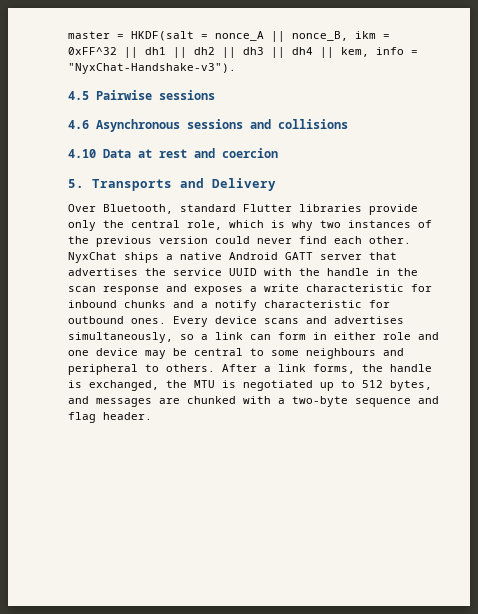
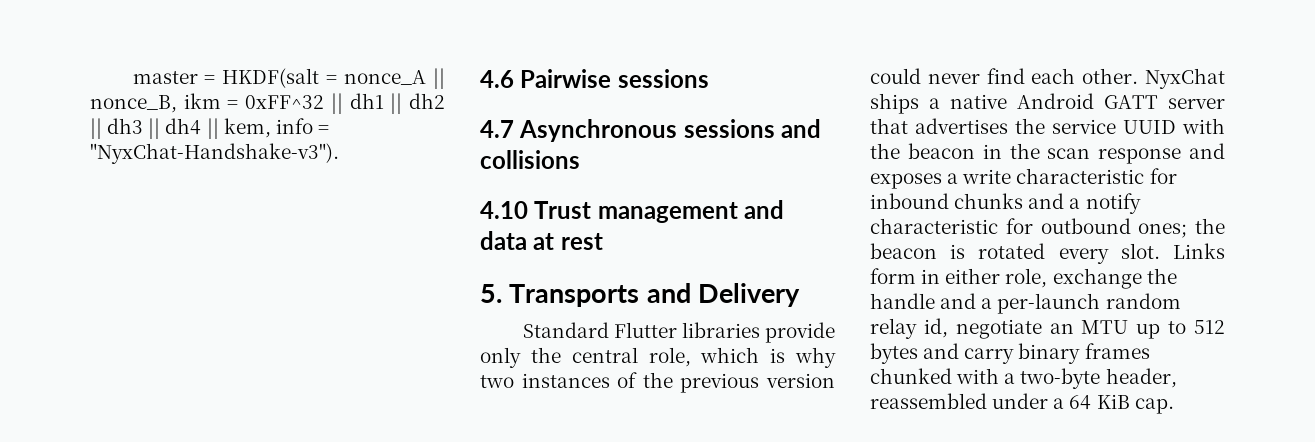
- 4.5 Pairwise sessions
+ 4.6 Pairwise sessions
- 4.6 Asynchronous sessions and collisions
+ 4.7 Asynchronous sessions and collisions
- 4.10 Data at rest and coercion
+ 4.10 Trust management and data at rest
- Over Bluetooth, standard Flutter libraries provide only the central role, which is why two instances of the previous version could never find each other.
+ Standard Flutter libraries provide only the central role, which is why two instances of the previous version could never find each other.
- NyxChat ships a native Android GATT server that advertises the service UUID with the handle in the scan response and exposes a write characteristic for inbound chunks and a notify characteristic for outbound ones. Every device scans and advertises simultaneously, so a link can form in either role and one device may be central to some neighbours and peripheral to others. After a link forms, the handle is exchanged, the MTU is negotiated up to 512 bytes, and messages are chunked with a two-byte sequence and flag header.
+ NyxChat ships a native Android GATT server that advertises the service UUID with the beacon in the scan response and exposes a write characteristic for inbound chunks and a notify characteristic for outbound ones; the beacon is rotated every slot. Links form in either role, exchange the handle and a per-launch random relay id, negotiate an MTU up to 512 bytes and carry binary frames chunked with a two-byte header, reassembled under a 64 KiB cap.

